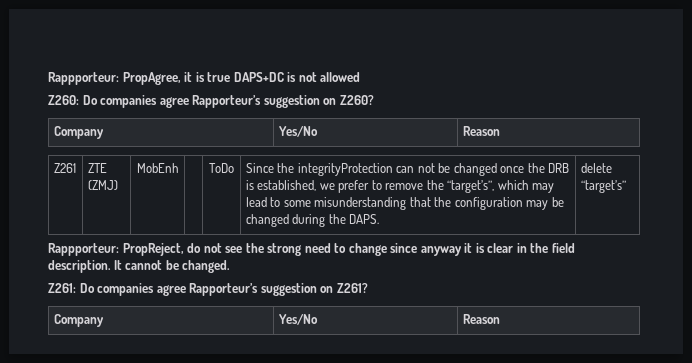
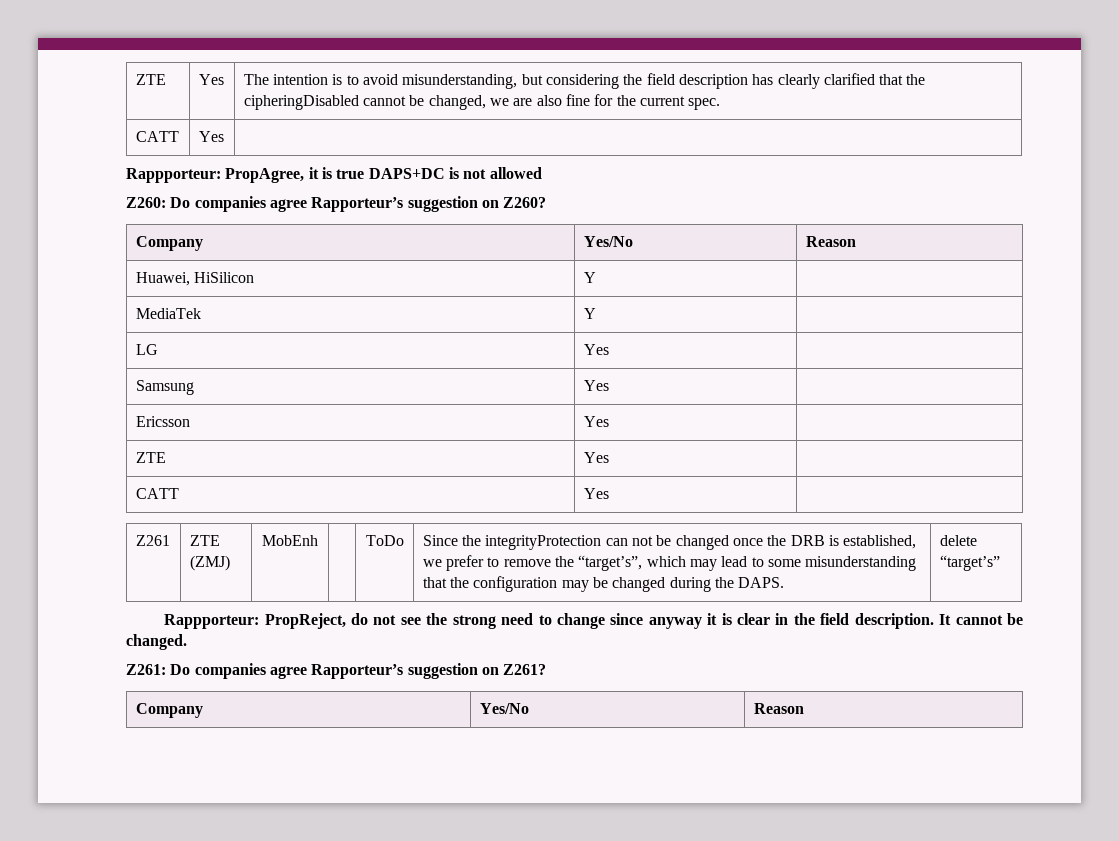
+ ZTE | Yes | The intention is to avoid misunderstanding, but considering the field description has clearly clarified that the cipheringDisabled cannot be changed, we are also fine for the current spec.
+ CATT | Yes |
+ Huawei, HiSilicon | Y |
+ MediaTek | Y |
+ LG | Yes |
+ Samsung | Yes |
+ Ericsson | Yes |
+ ZTE | Yes |
+ CATT | Yes |

